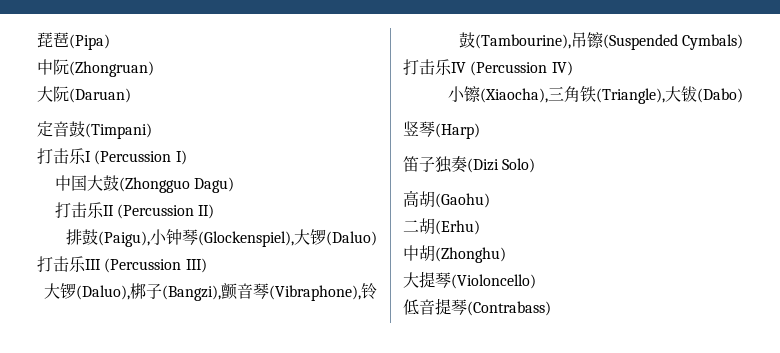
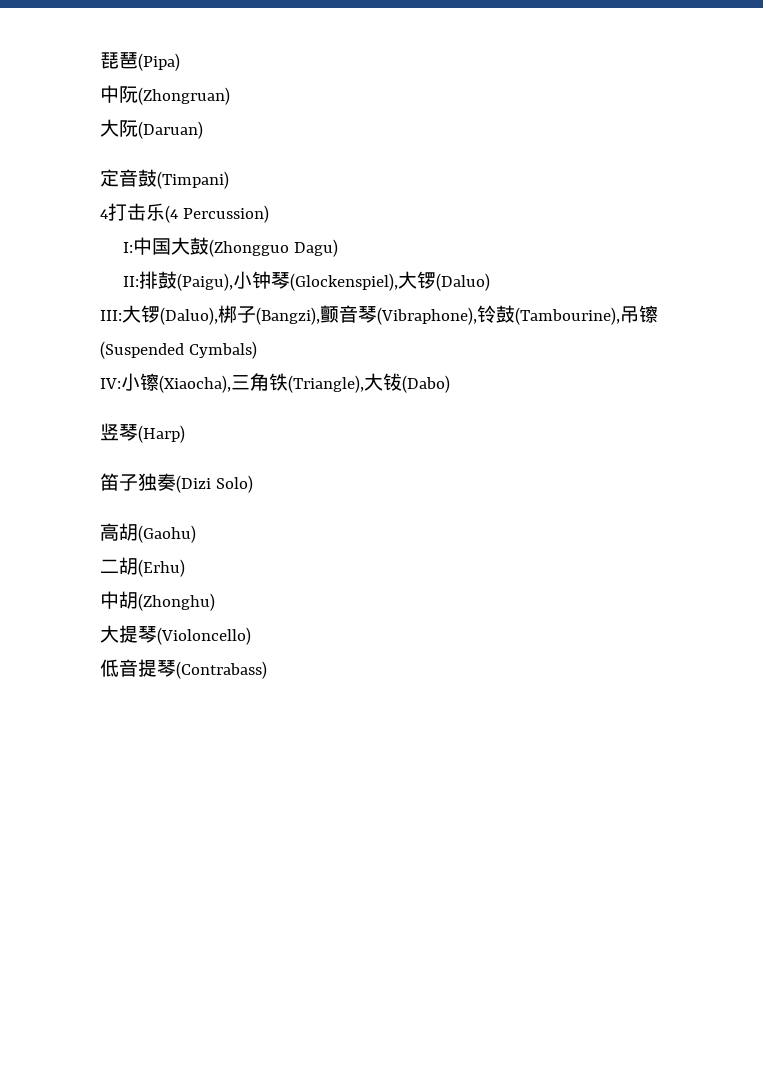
- 打击乐I (Percussion I)
- 中国大鼓(Zhongguo Dagu)
+ 4打击乐(4 Percussion)
+ I:中国大鼓(Zhongguo Dagu)
- 打击乐II (Percussion II)
- 排鼓(Paigu),小钟琴(Glockenspiel),大锣(Daluo)
+ II:排鼓(Paigu),小钟琴(Glockenspiel),大锣(Daluo)
- 打击乐III (Percussion III)
- 大锣(Daluo),梆子(Bangzi),颤音琴(Vibraphone),铃鼓(Tambourine),吊镲(Suspended Cymbals)
+ III:大锣(Daluo),梆子(Bangzi),颤音琴(Vibraphone),铃鼓(Tambourine),吊镲(Suspended Cymbals)
- 打击乐IV (Percussion IV)
- 小镲(Xiaocha),三角铁(Triangle),大钹(Dabo)
+ IV:小镲(Xiaocha),三角铁(Triangle),大钹(Dabo)

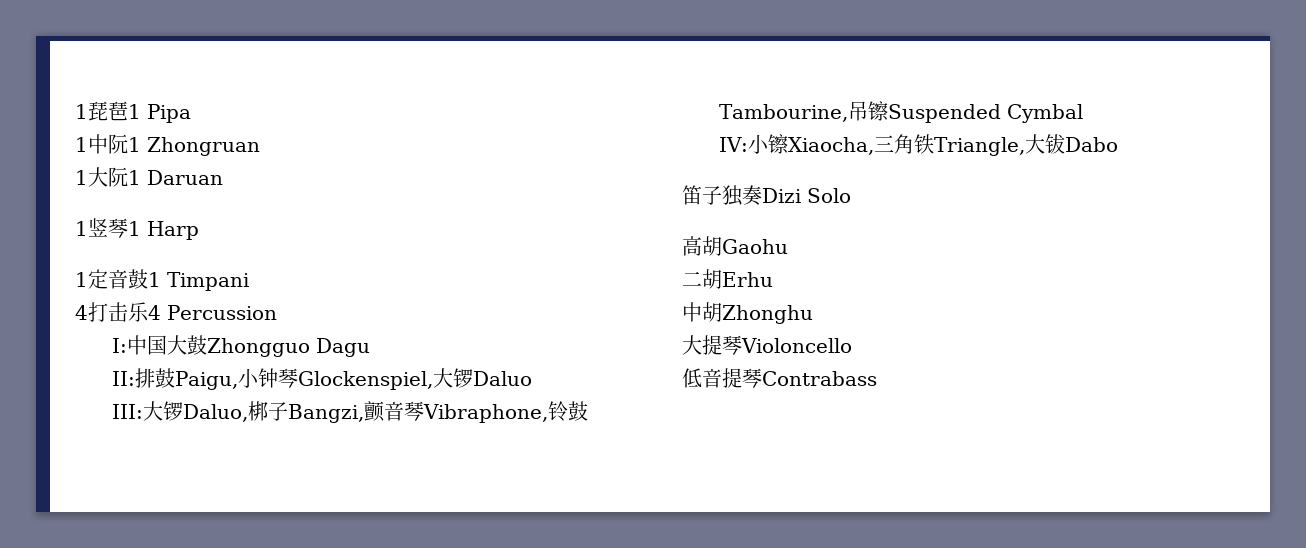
- 琵琶(Pipa)
- 中阮(Zhongruan)
- 大阮(Daruan)
- 定音鼓(Timpani)
+ 1琵琶1 Pipa
+ 1中阮1 Zhongruan
+ 1大阮1 Daruan
+ 1竖琴1 Harp
+ 1定音鼓1 Timpani
- 4打击乐(4 Percussion)
+ 4打击乐4 Percussion
- I:中国大鼓(Zhongguo Dagu)
+ I:中国大鼓Zhongguo Dagu
- II:排鼓(Paigu),小钟琴(Glockenspiel),大锣(Daluo)
- III:大锣(Daluo),梆子(Bangzi),颤音琴(Vibraphone),铃鼓(Tambourine),吊镲(Suspended Cymbals)
- IV:小镲(Xiaocha),三角铁(Triangle),大钹(Dabo)
- 竖琴(Harp)
+ II:排鼓Paigu,小钟琴Glockenspiel,大锣Daluo
+ III:大锣Daluo,梆子Bangzi,颤音琴Vibraphone,铃鼓Tambourine,吊镲Suspended Cymbal
+ IV:小镲Xiaocha,三角铁Triangle,大钹Dabo
- 笛子独奏(Dizi Solo)
+ 笛子独奏Dizi Solo
- 高胡(Gaohu)
+ 高胡Gaohu
- 二胡(Erhu)
+ 二胡Erhu
- 中胡(Zhonghu)
+ 中胡Zhonghu
- 大提琴(Violoncello)
+ 大提琴Violoncello
- 低音提琴(Contrabass)
+ 低音提琴Contrabass

